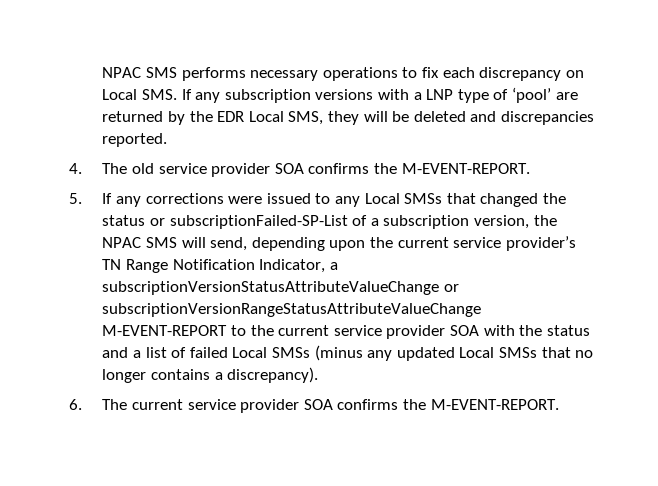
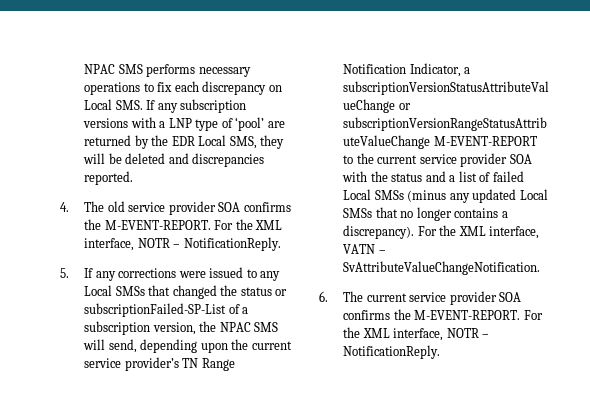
- 4. The old service provider SOA confirms the M-EVENT-REPORT.
+ 4. The old service provider SOA confirms the M-EVENT-REPORT. For the XML interface, NOTR – NotificationReply.
+ For the XML interface, VATN – SvAttributeValueChangeNotification.
- 6. The current service provider SOA confirms the M-EVENT-REPORT.
+ 6. The current service provider SOA confirms the M-EVENT-REPORT. For the XML interface, NOTR – NotificationReply.

